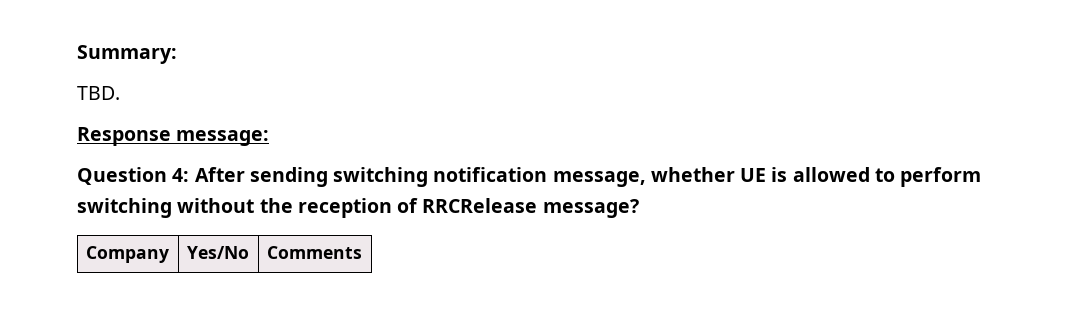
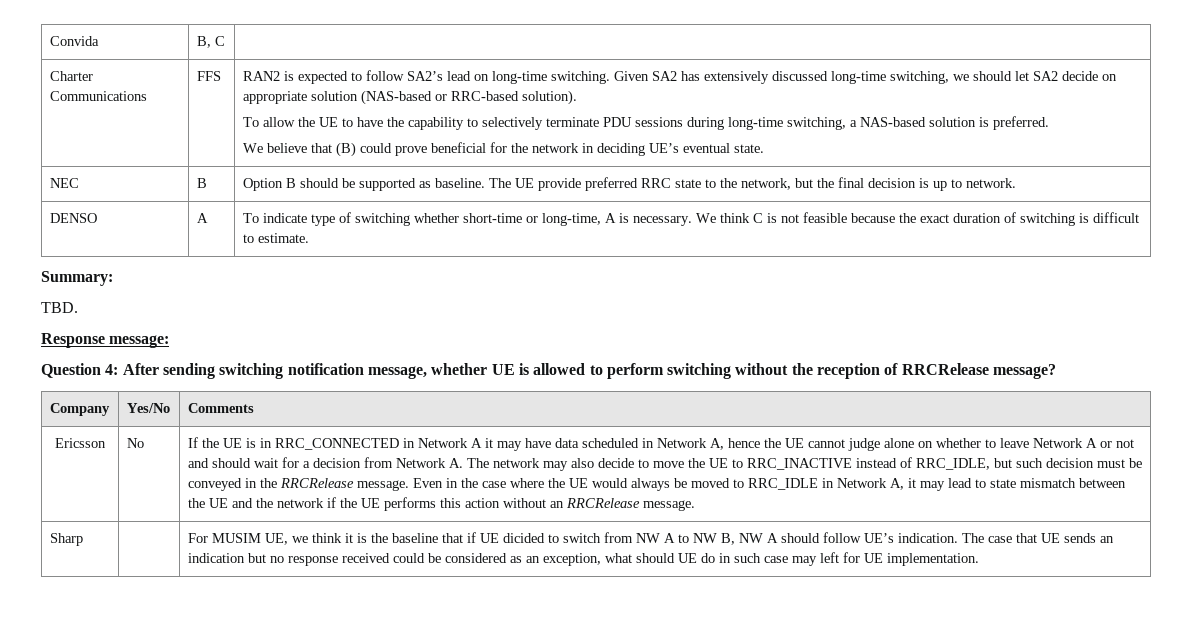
+ Convida | B, C |
+ Charter Communications | FFS | RAN2 is expected to follow SA2’s lead on long-time switching. Given SA2 has extensively discussed long-time switching, we should let SA2 decide on appropriate solution (NAS-based or RRC-based solution).
+ To allow the UE to have the capability to selectively terminate PDU sessions during long-time switching, a NAS-based solution is preferred.
+ We believe that (B) could prove beneficial for the network in deciding UE’s eventual state.
+ NEC | B | Option B should be supported as baseline. The UE provide preferred RRC state to the network, but the final decision is up to network.
+ DENSO | A | To indicate type of switching whether short-time or long-time, A is necessary. We think C is not feasible because the exact duration of switching is difficult to estimate.
+ Ericsson | No | If the UE is in RRC_CONNECTED in Network A it may have data scheduled in Network A, hence the UE cannot judge alone on whether to leave Network A or not and should wait for a decision from Network A. The network may also decide to move the UE to RRC_INACTIVE instead of RRC_IDLE, but such decision must be conveyed in the RRCRelease message. Even in the case where the UE would always be moved to RRC_IDLE in Network A, it may lead to state mismatch between the UE and the network if the UE performs this action without an RRCRelease message.
+ Sharp | | For MUSIM UE, we think it is the baseline that if UE dicided to switch from NW A to NW B, NW A should follow UE’s indication. The case that UE sends an indication but no response received could be considered as an exception, what should UE do in such case may left for UE implementation.

